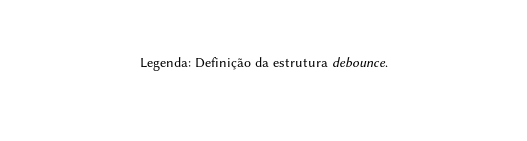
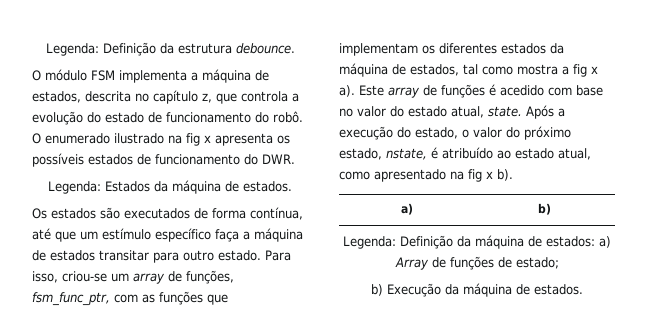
+ O módulo FSM implementa a máquina de estados, descrita no capítulo z, que controla a evolução do estado de funcionamento do robô. O enumerado ilustrado na fig x apresenta os possíveis estados de funcionamento do DWR.
+ Legenda: Estados da máquina de estados.
+ Os estados são executados de forma contínua, até que um estímulo específico faça a máquina de estados transitar para outro estado. Para isso, criou-se um array de funções, fsm_func_ptr, com as funções que implementam os diferentes estados da máquina de estados, tal como mostra a fig x a). Este array de funções é acedido com base no valor do estado atual, state. Após a execução do estado, o valor do próximo estado, nstate, é atribuído ao estado atual, como apresentado na fig x b).
+ a) | b)
+ Legenda: Definição da máquina de estados: a) Array de funções de estado;
+ b) Execução da máquina de estados.

